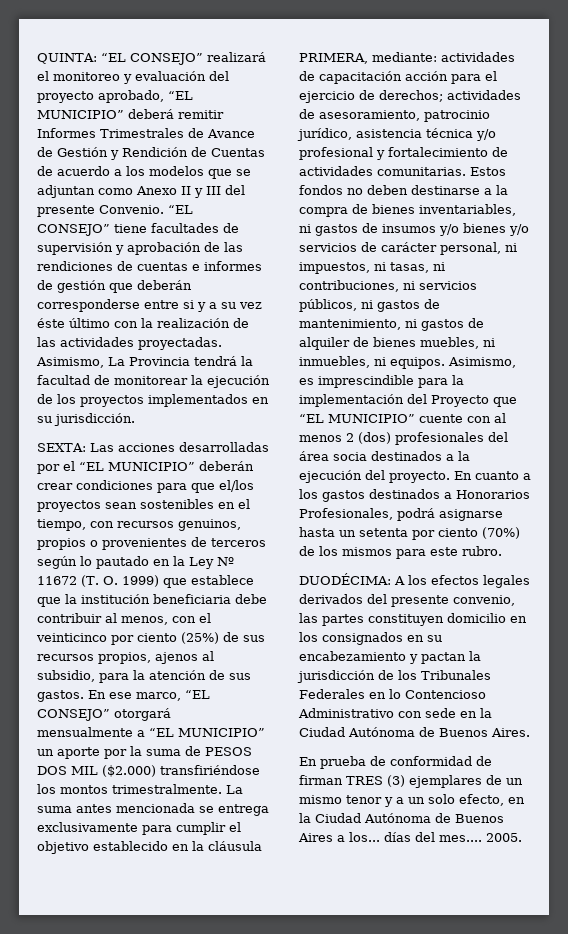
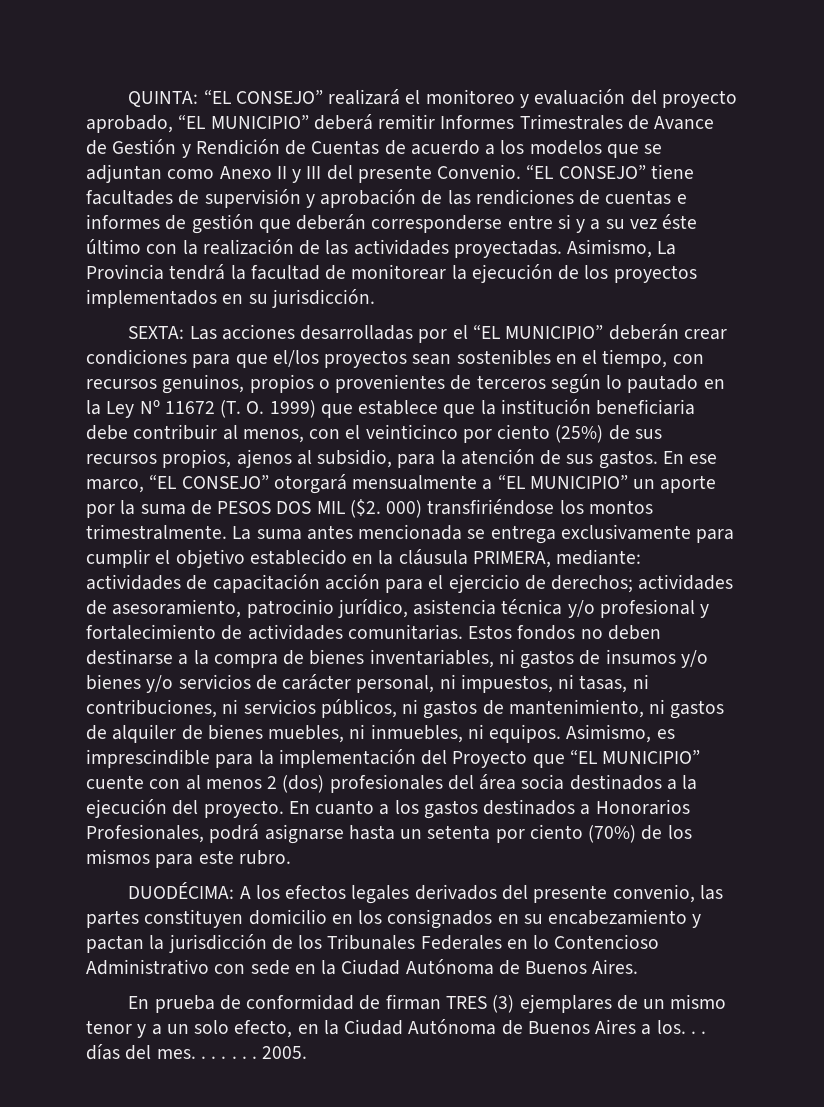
- En ese marco, “EL CONSEJO” otorgará mensualmente a “EL MUNICIPIO” un aporte por la suma de PESOS DOS MIL ($2.000) transfiriéndose los montos trimestralmente.
+ En ese marco, “EL CONSEJO” otorgará mensualmente a “EL MUNICIPIO” un aporte por la suma de PESOS DOS MIL ($2. 000) transfiriéndose los montos trimestralmente.
- En prueba de conformidad de firman TRES (3) ejemplares de un mismo tenor y a un solo efecto, en la Ciudad Autónoma de Buenos Aires a los... días del mes....
+ En prueba de conformidad de firman TRES (3) ejemplares de un mismo tenor y a un solo efecto, en la Ciudad Autónoma de Buenos Aires a los. . . días del mes. . . . . . .

